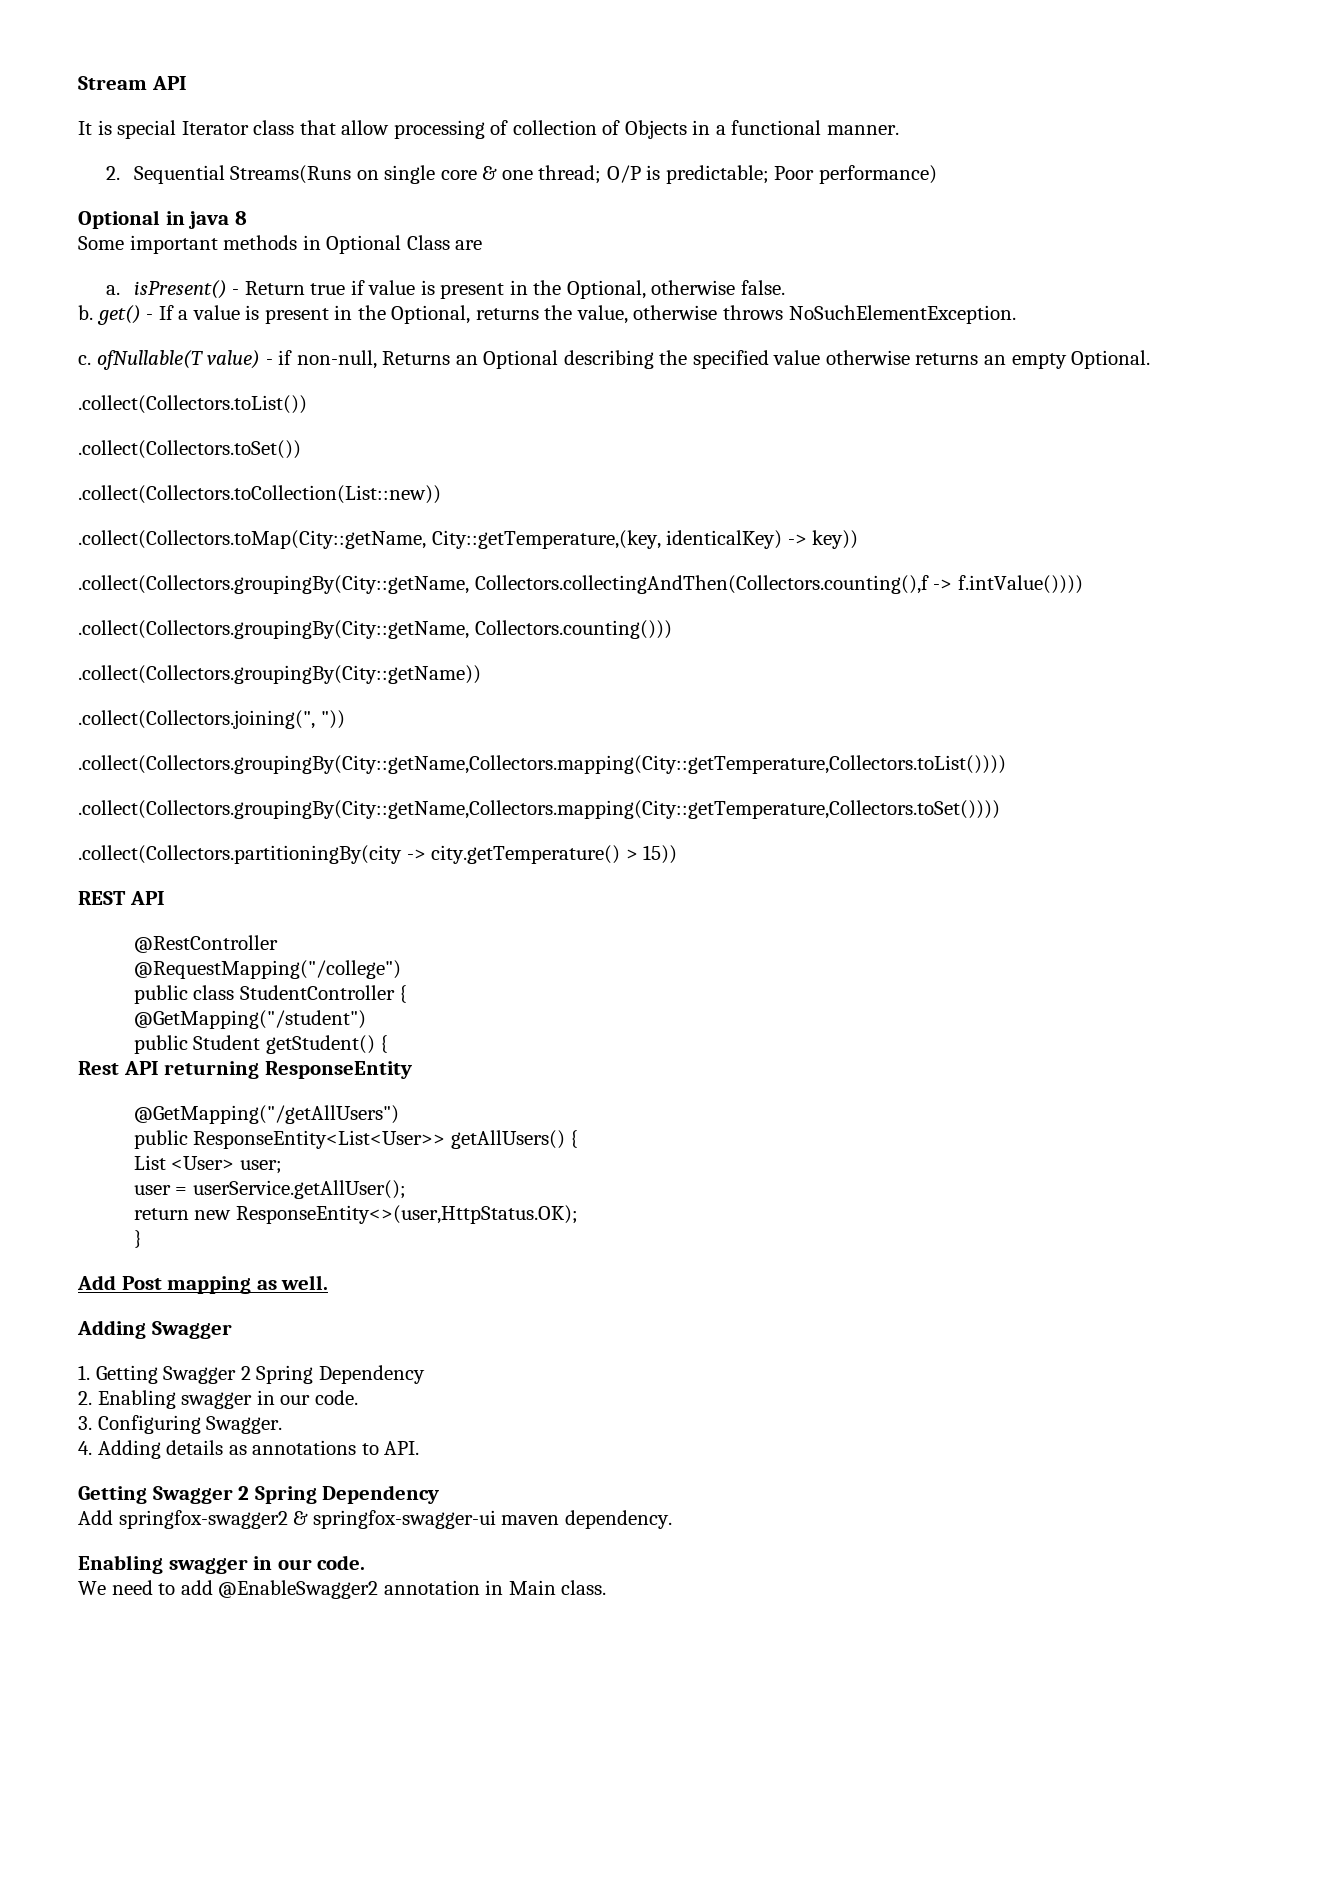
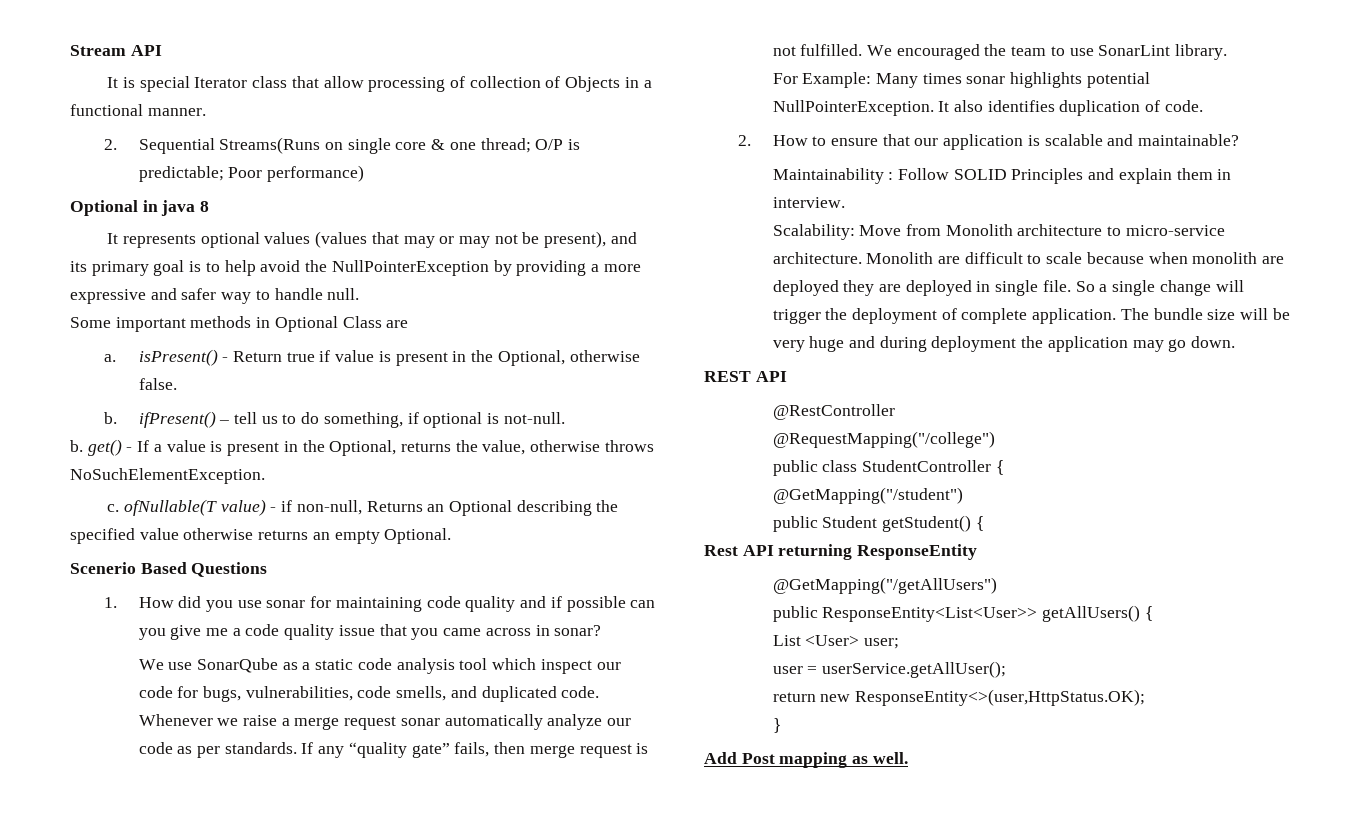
+ It represents optional values (values that may or may not be present), and its primary goal is to help avoid the NullPointerException by providing a more expressive and safer way to handle null.
+ b. ifPresent() – tell us to do something, if optional is not-null.
- .collect(Collectors.toList())
- .collect(Collectors.toSet())
- .collect(Collectors.toCollection(List::new))
- .collect(Collectors.toMap(City::getName, City::getTemperature,(key, identicalKey) -> key))
- .collect(Collectors.groupingBy(City::getName, Collectors.collectingAndThen(Collectors.counting(),f -> f.intValue())))
- .collect(Collectors.groupingBy(City::getName, Collectors.counting()))
- .collect(Collectors.groupingBy(City::getName))
- .collect(Collectors.joining(", "))
- .collect(Collectors.groupingBy(City::getName,Collectors.mapping(City::getTemperature,Collectors.toList())))
- .collect(Collectors.groupingBy(City::getName,Collectors.mapping(City::getTemperature,Collectors.toSet())))
- .collect(Collectors.partitioningBy(city -> city.getTemperature() > 15))
+ Scenerio Based Questions
+ 1. How did you use sonar for maintaining code quality and if possible can you give me a code quality issue that you came across in sonar?
+ We use SonarQube as a static code analysis tool which inspect our code for bugs, vulnerabilities, code smells, and duplicated code. Whenever we raise a merge request sonar automatically analyze our code as per standards. If any “quality gate” fails, then merge request is not fulfilled. We encouraged the team to use SonarLint library.
+ For Example: Many times sonar highlights potential NullPointerException. It also identifies duplication of code.
+ 2. How to ensure that our application is scalable and maintainable?
+ Maintainability : Follow SOLID Principles and explain them in interview.
+ Scalability: Move from Monolith architecture to micro-service architecture. Monolith are difficult to scale because when monolith are deployed they are deployed in single file. So a single change will trigger the deployment of complete application. The bundle size will be very huge and during deployment the application may go down.
- Adding Swagger
- 1. Getting Swagger 2 Spring Dependency
- 2. Enabling swagger in our code.
- 3. Configuring Swagger.
- 4. Adding details as annotations to API.
- Getting Swagger 2 Spring Dependency
- Add springfox-swagger2 & springfox-swagger-ui maven dependency.
- Enabling swagger in our code.
- We need to add @EnableSwagger2 annotation in Main class.

